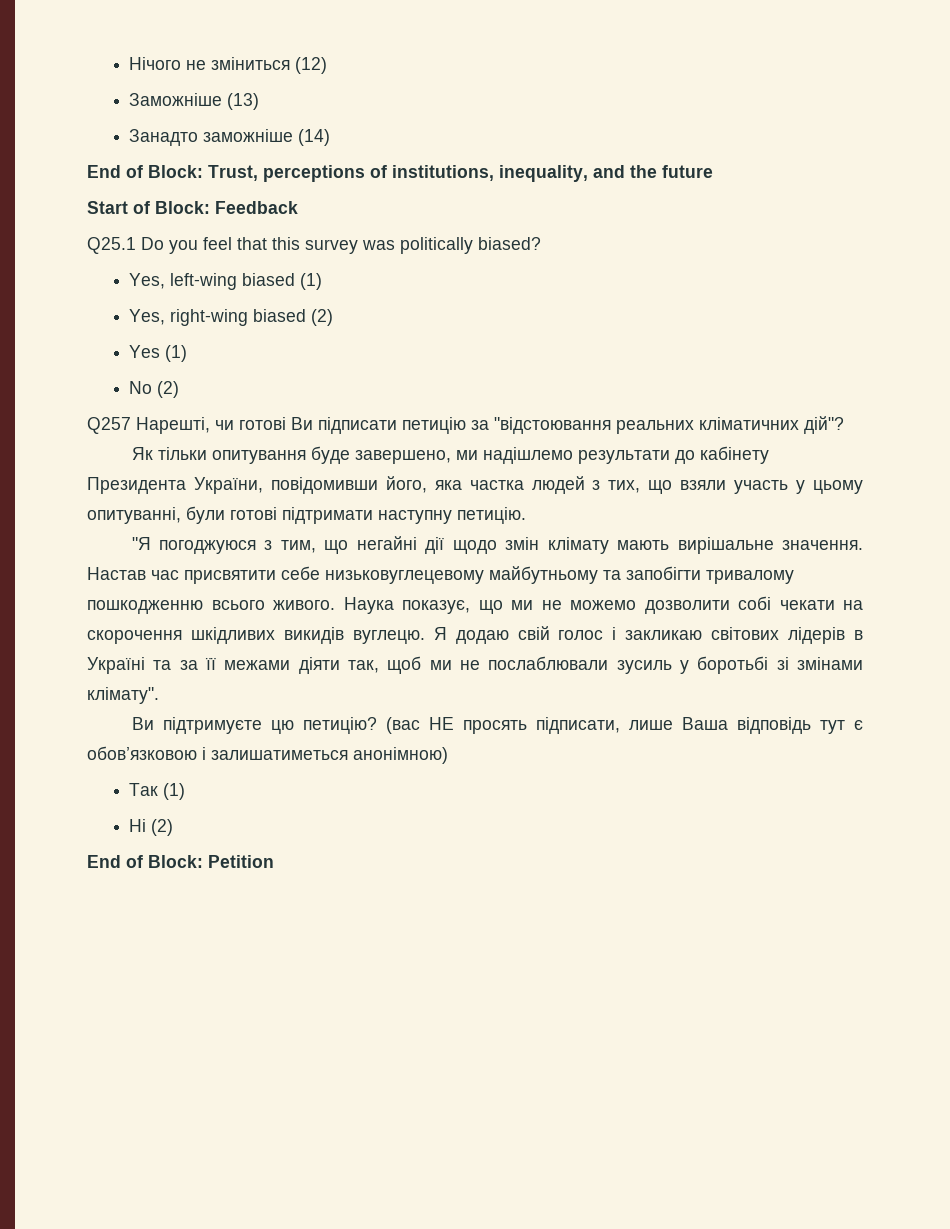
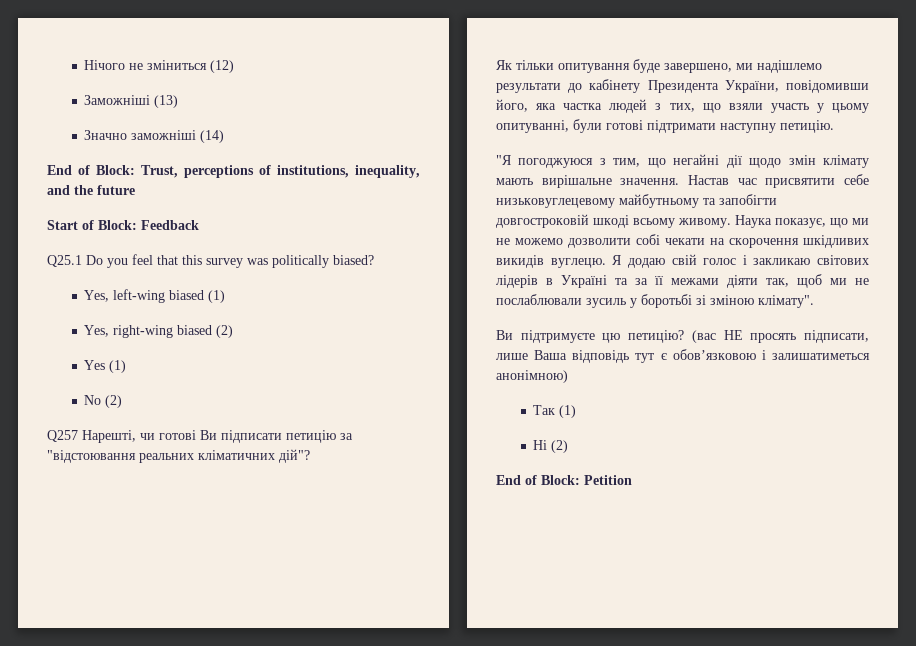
- Заможніше (13)
+ Заможніші (13)
- Занадто заможніше (14)
+ Значно заможніші (14)
- Настав час присвятити себе низьковуглецевому майбутньому та запобігти тривалому пошкодженню всього живого.
+ Настав час присвятити себе низьковуглецевому майбутньому та запобігти довгостроковій шкоді всьому живому.
- Я додаю свій голос і закликаю світових лідерів в Україні та за її межами діяти так, щоб ми не послаблювали зусиль у боротьбі зі змінами клімату".
+ Я додаю свій голос і закликаю світових лідерів в Україні та за її межами діяти так, щоб ми не послаблювали зусиль у боротьбі зі зміною клімату".

